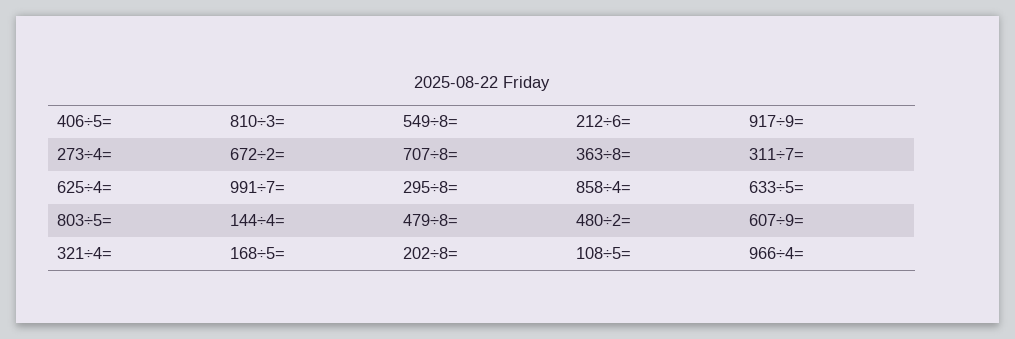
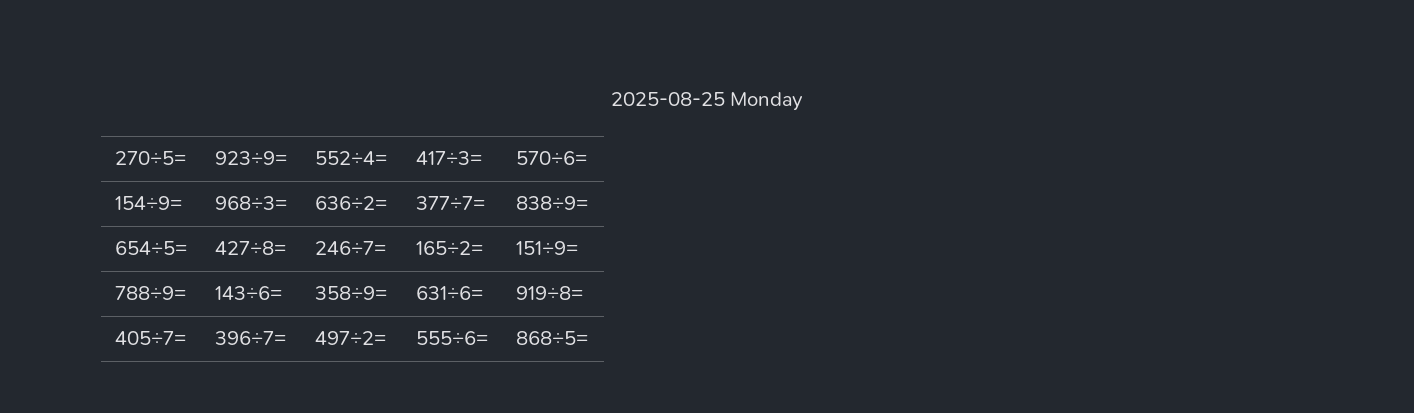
- 2025-08-22 Friday
- 406÷5= | 810÷3= | 549÷8= | 212÷6= | 917÷9=
- 273÷4= | 672÷2= | 707÷8= | 363÷8= | 311÷7=
- 625÷4= | 991÷7= | 295÷8= | 858÷4= | 633÷5=
- 803÷5= | 144÷4= | 479÷8= | 480÷2= | 607÷9=
- 321÷4= | 168÷5= | 202÷8= | 108÷5= | 966÷4=
+ 2025-08-25 Monday
+ 270÷5= | 923÷9= | 552÷4= | 417÷3= | 570÷6=
+ 154÷9= | 968÷3= | 636÷2= | 377÷7= | 838÷9=
+ 654÷5= | 427÷8= | 246÷7= | 165÷2= | 151÷9=
+ 788÷9= | 143÷6= | 358÷9= | 631÷6= | 919÷8=
+ 405÷7= | 396÷7= | 497÷2= | 555÷6= | 868÷5=

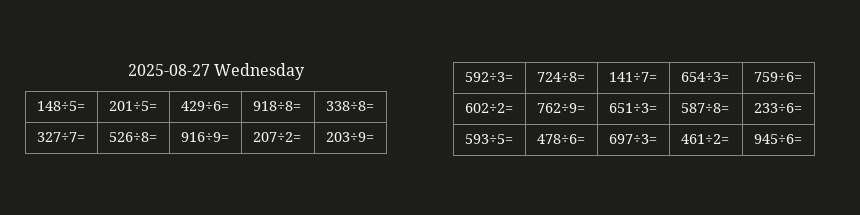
- 2025-08-25 Monday
- 270÷5= | 923÷9= | 552÷4= | 417÷3= | 570÷6=
- 154÷9= | 968÷3= | 636÷2= | 377÷7= | 838÷9=
- 654÷5= | 427÷8= | 246÷7= | 165÷2= | 151÷9=
- 788÷9= | 143÷6= | 358÷9= | 631÷6= | 919÷8=
- 405÷7= | 396÷7= | 497÷2= | 555÷6= | 868÷5=
+ 2025-08-27 Wednesday
+ 148÷5= | 201÷5= | 429÷6= | 918÷8= | 338÷8=
+ 327÷7= | 526÷8= | 916÷9= | 207÷2= | 203÷9=
+ 592÷3= | 724÷8= | 141÷7= | 654÷3= | 759÷6=
+ 602÷2= | 762÷9= | 651÷3= | 587÷8= | 233÷6=
+ 593÷5= | 478÷6= | 697÷3= | 461÷2= | 945÷6=

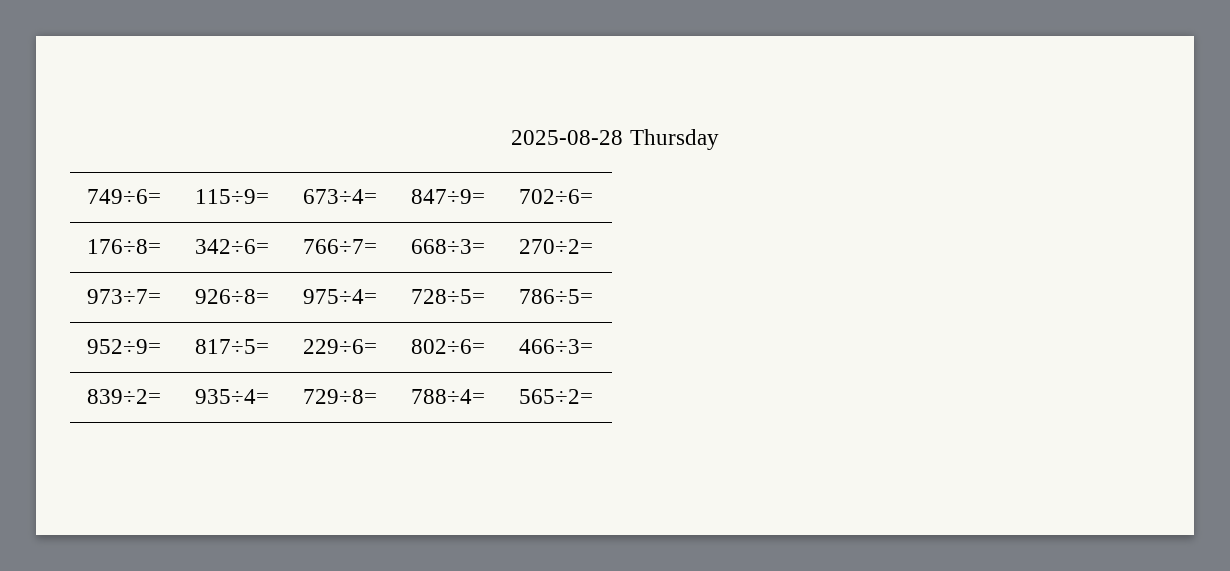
- 2025-08-27 Wednesday
- 148÷5= | 201÷5= | 429÷6= | 918÷8= | 338÷8=
- 327÷7= | 526÷8= | 916÷9= | 207÷2= | 203÷9=
- 592÷3= | 724÷8= | 141÷7= | 654÷3= | 759÷6=
- 602÷2= | 762÷9= | 651÷3= | 587÷8= | 233÷6=
- 593÷5= | 478÷6= | 697÷3= | 461÷2= | 945÷6=
+ 2025-08-28 Thursday
+ 749÷6= | 115÷9= | 673÷4= | 847÷9= | 702÷6=
+ 176÷8= | 342÷6= | 766÷7= | 668÷3= | 270÷2=
+ 973÷7= | 926÷8= | 975÷4= | 728÷5= | 786÷5=
+ 952÷9= | 817÷5= | 229÷6= | 802÷6= | 466÷3=
+ 839÷2= | 935÷4= | 729÷8= | 788÷4= | 565÷2=

